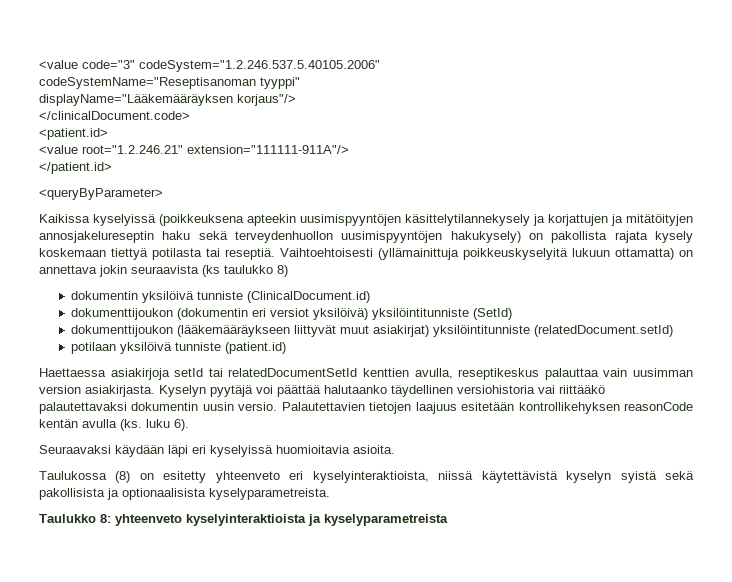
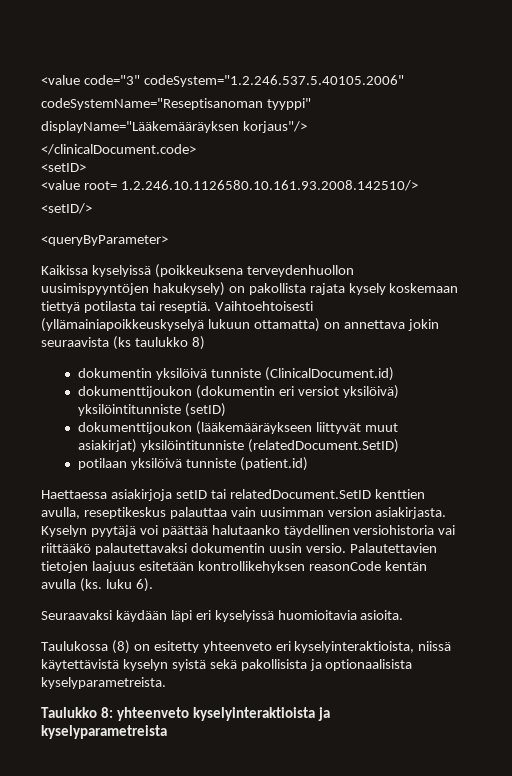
- <patient.id>
- <value root="1.2.246.21" extension="111111-911A"/>
- </patient.id>
+ <setID>
+ <value root= 1.2.246.10.1126580.10.161.93.2008.142510/>
+ <setID/>
- Kaikissa kyselyissä (poikkeuksena apteekin uusimispyyntöjen käsittelytilannekysely ja korjattujen ja mitätöityjen annosjakelureseptin haku sekä terveydenhuollon uusimispyyntöjen hakukysely) on pakollista rajata kysely koskemaan tiettyä potilasta tai reseptiä.
+ Kaikissa kyselyissä (poikkeuksena terveydenhuollon uusimispyyntöjen hakukysely) on pakollista rajata kysely koskemaan tiettyä potilasta tai reseptiä.
- Vaihtoehtoisesti (yllämainittuja poikkeuskyselyitä lukuun ottamatta) on annettava jokin seuraavista (ks taulukko 8)
+ Vaihtoehtoisesti (yllämainiapoikkeuskyselyä lukuun ottamatta) on annettava jokin seuraavista (ks taulukko 8)
- dokumenttijoukon (dokumentin eri versiot yksilöivä) yksilöintitunniste (SetId)
+ dokumenttijoukon (dokumentin eri versiot yksilöivä) yksilöintitunniste (setID)
- dokumenttijoukon (lääkemääräykseen liittyvät muut asiakirjat) yksilöintitunniste (relatedDocument.setId)
+ dokumenttijoukon (lääkemääräykseen liittyvät muut asiakirjat) yksilöintitunniste (relatedDocument.SetID)
- Haettaessa asiakirjoja setId tai relatedDocumentSetId kenttien avulla, reseptikeskus palauttaa vain uusimman version asiakirjasta.
+ Haettaessa asiakirjoja setID tai relatedDocument.SetID kenttien avulla, reseptikeskus palauttaa vain uusimman version asiakirjasta.

